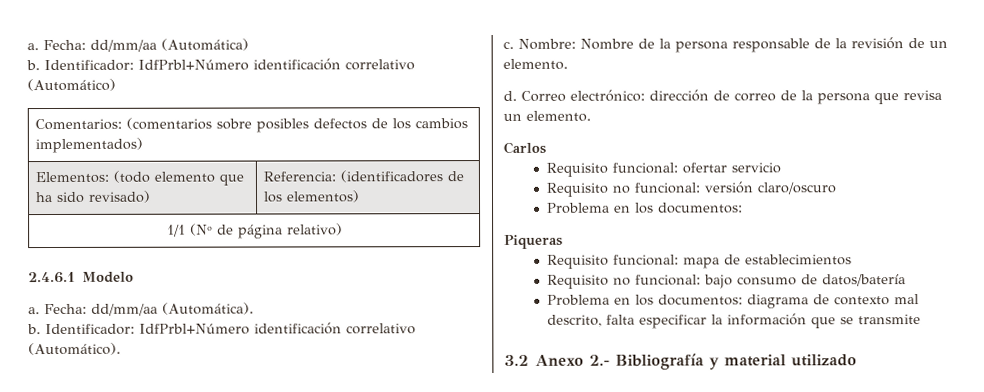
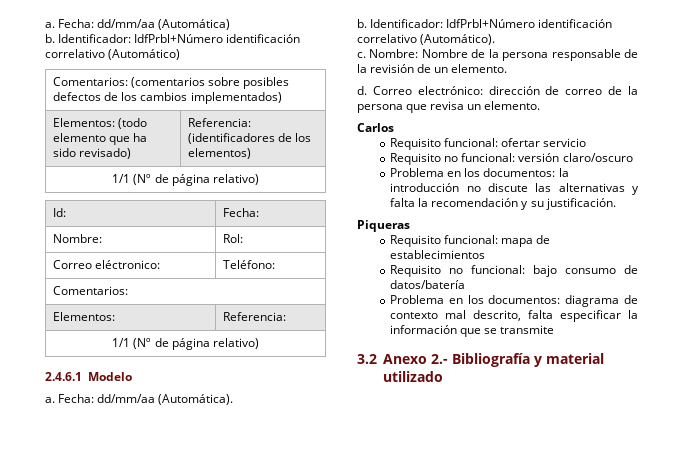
+ Id: | Fecha:
+ Nombre: | Rol:
+ Correo eléctronico: | Teléfono:
+ Comentarios:
+ Elementos: | Referencia:
+ 1/1 (Nº de página relativo)
  Requisito no funcional: versión claro/oscuro
- Problema en los documentos:
+ Problema en los documentos: la introducción no discute las alternativas y falta la recomendación y su justificación.

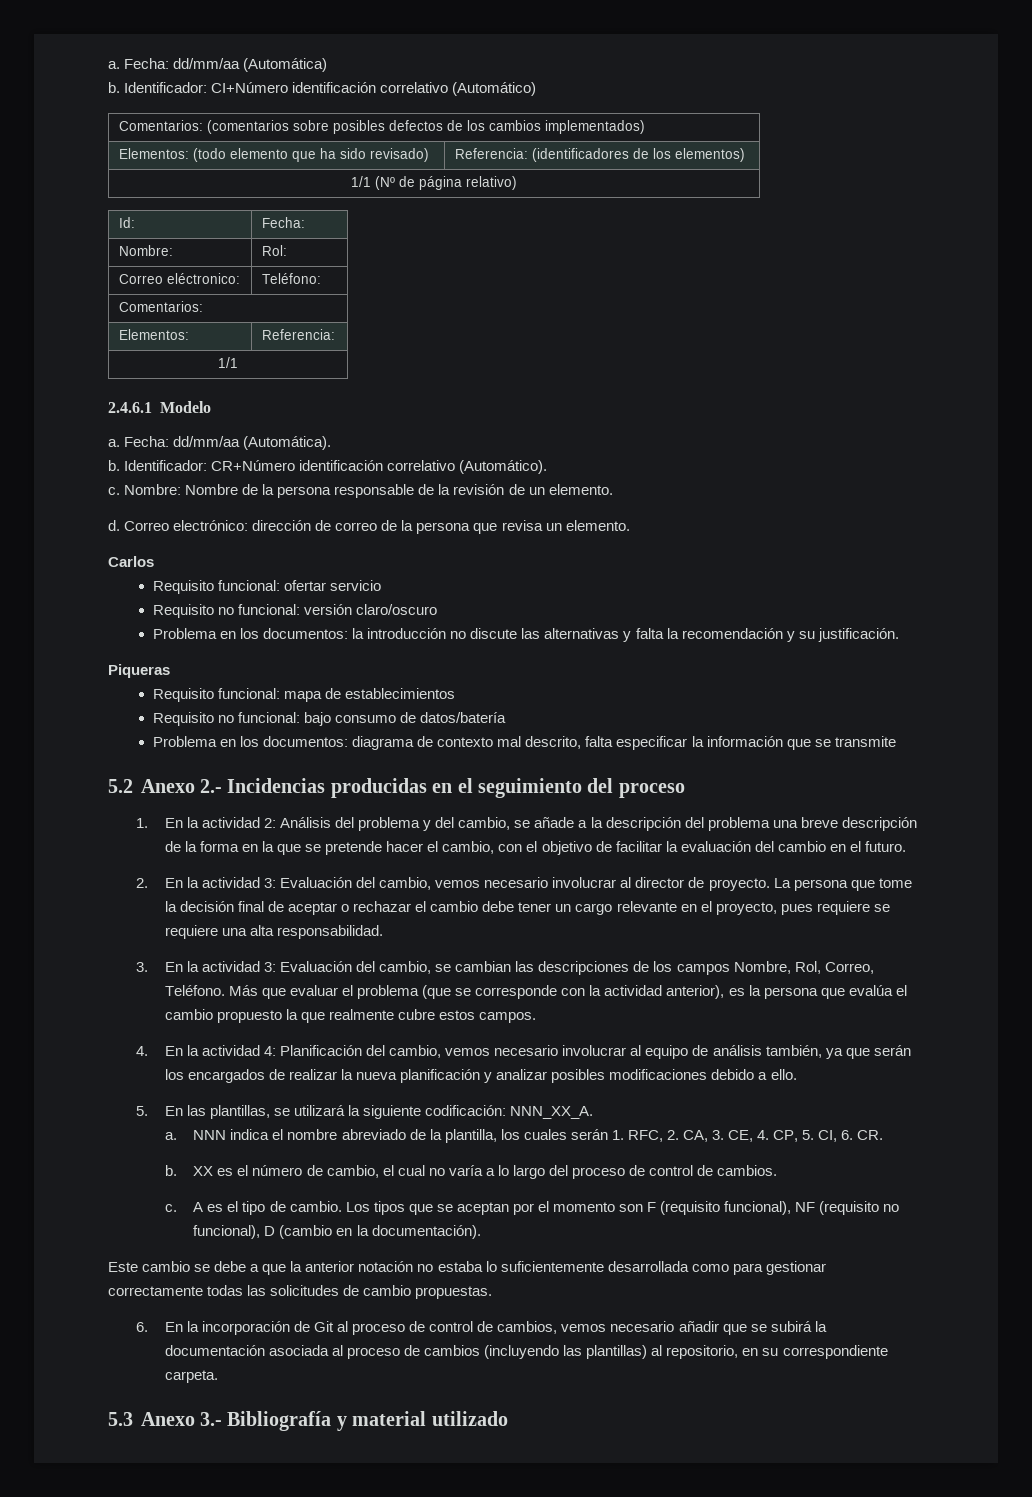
- Identificador: IdfPrbl+Número identificación correlativo (Automático)
+ Identificador: CI+Número identificación correlativo (Automático)
  Elementos: | Referencia:
- 1/1 (Nº de página relativo)
+ 1/1
- Identificador: IdfPrbl+Número identificación correlativo (Automático).
+ Identificador: CR+Número identificación correlativo (Automático).
- 3.2 Anexo 2.- Bibliografía y material utilizado
+ 5.2 Anexo 2.- Incidencias producidas en el seguimiento del proceso
+ 1. En la actividad 2: Análisis del problema y del cambio, se añade a la descripción del problema una breve descripción de la forma en la que se pretende hacer el cambio, con el objetivo de facilitar la evaluación del cambio en el futuro.
+ 2. En la actividad 3: Evaluación del cambio, vemos necesario involucrar al director de proyecto. La persona que tome la decisión final de aceptar o rechazar el cambio debe tener un cargo relevante en el proyecto, pues requiere se requiere una alta responsabilidad.
+ 3. En la actividad 3: Evaluación del cambio, se cambian las descripciones de los campos Nombre, Rol, Correo, Teléfono. Más que evaluar el problema (que se corresponde con la actividad anterior), es la persona que evalúa el cambio propuesto la que realmente cubre estos campos.
+ 4. En la actividad 4: Planificación del cambio, vemos necesario involucrar al equipo de análisis también, ya que serán los encargados de realizar la nueva planificación y analizar posibles modificaciones debido a ello.
+ 5. En las plantillas, se utilizará la siguiente codificación: NNN_XX_A.
+ a. NNN indica el nombre abreviado de la plantilla, los cuales serán 1. RFC, 2. CA, 3. CE, 4. CP, 5. CI, 6. CR.
+ b. XX es el número de cambio, el cual no varía a lo largo del proceso de control de cambios.
+ c. A es el tipo de cambio. Los tipos que se aceptan por el momento son F (requisito funcional), NF (requisito no funcional), D (cambio en la documentación).
+ Este cambio se debe a que la anterior notación no estaba lo suficientemente desarrollada como para gestionar correctamente todas las solicitudes de cambio propuestas.
+ 6. En la incorporación de Git al proceso de control de cambios, vemos necesario añadir que se subirá la documentación asociada al proceso de cambios (incluyendo las plantillas) al repositorio, en su correspondiente carpeta.
+ 5.3 Anexo 3.- Bibliografía y material utilizado

